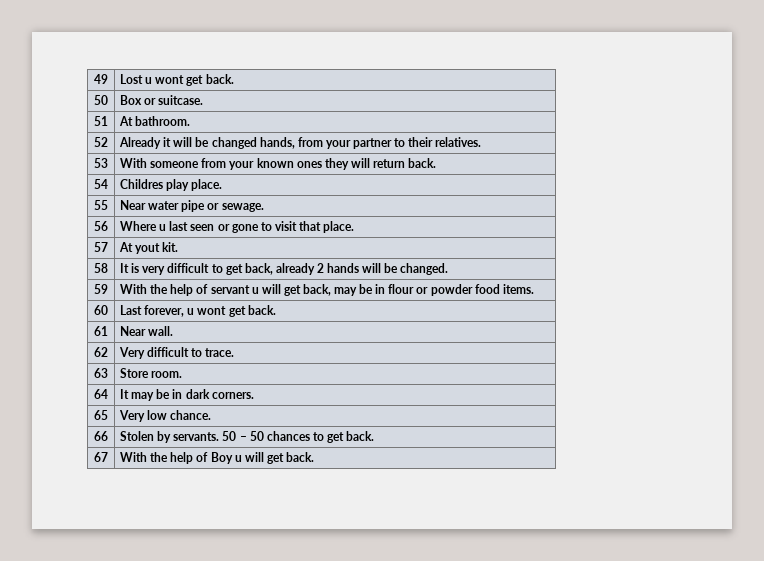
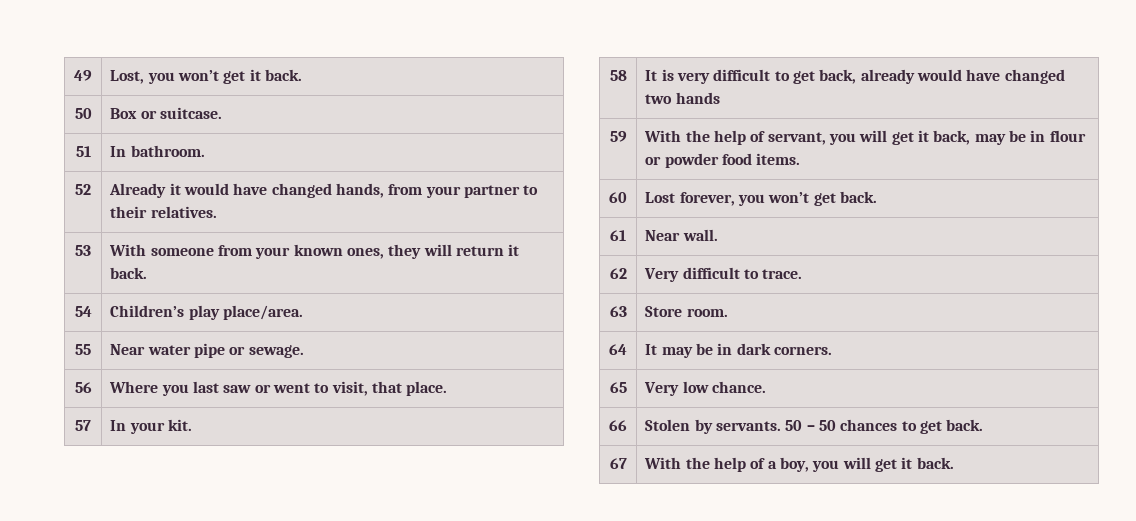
- 49 | Lost u wont get back.
+ 49 | Lost, you won’t get it back.
- 51 | At bathroom.
+ 51 | In bathroom.
- 52 | Already it will be changed hands, from your partner to their relatives.
+ 52 | Already it would have changed hands, from your partner to their relatives.
- 53 | With someone from your known ones they will return back.
+ 53 | With someone from your known ones, they will return it back.
- 54 | Childres play place.
+ 54 | Children’s play place/area.
- 56 | Where u last seen or gone to visit that place.
+ 56 | Where you last saw or went to visit, that place.
- 57 | At yout kit.
+ 57 | In your kit.
- 58 | It is very difficult to get back, already 2 hands will be changed.
+ 58 | It is very difficult to get back, already would have changed two hands
- 59 | With the help of servant u will get back, may be in flour or powder food items.
+ 59 | With the help of servant, you will get it back, may be in flour or powder food items.
- 60 | Last forever, u wont get back.
+ 60 | Lost forever, you won’t get back.
- 67 | With the help of Boy u will get back.
+ 67 | With the help of a boy, you will get it back.

